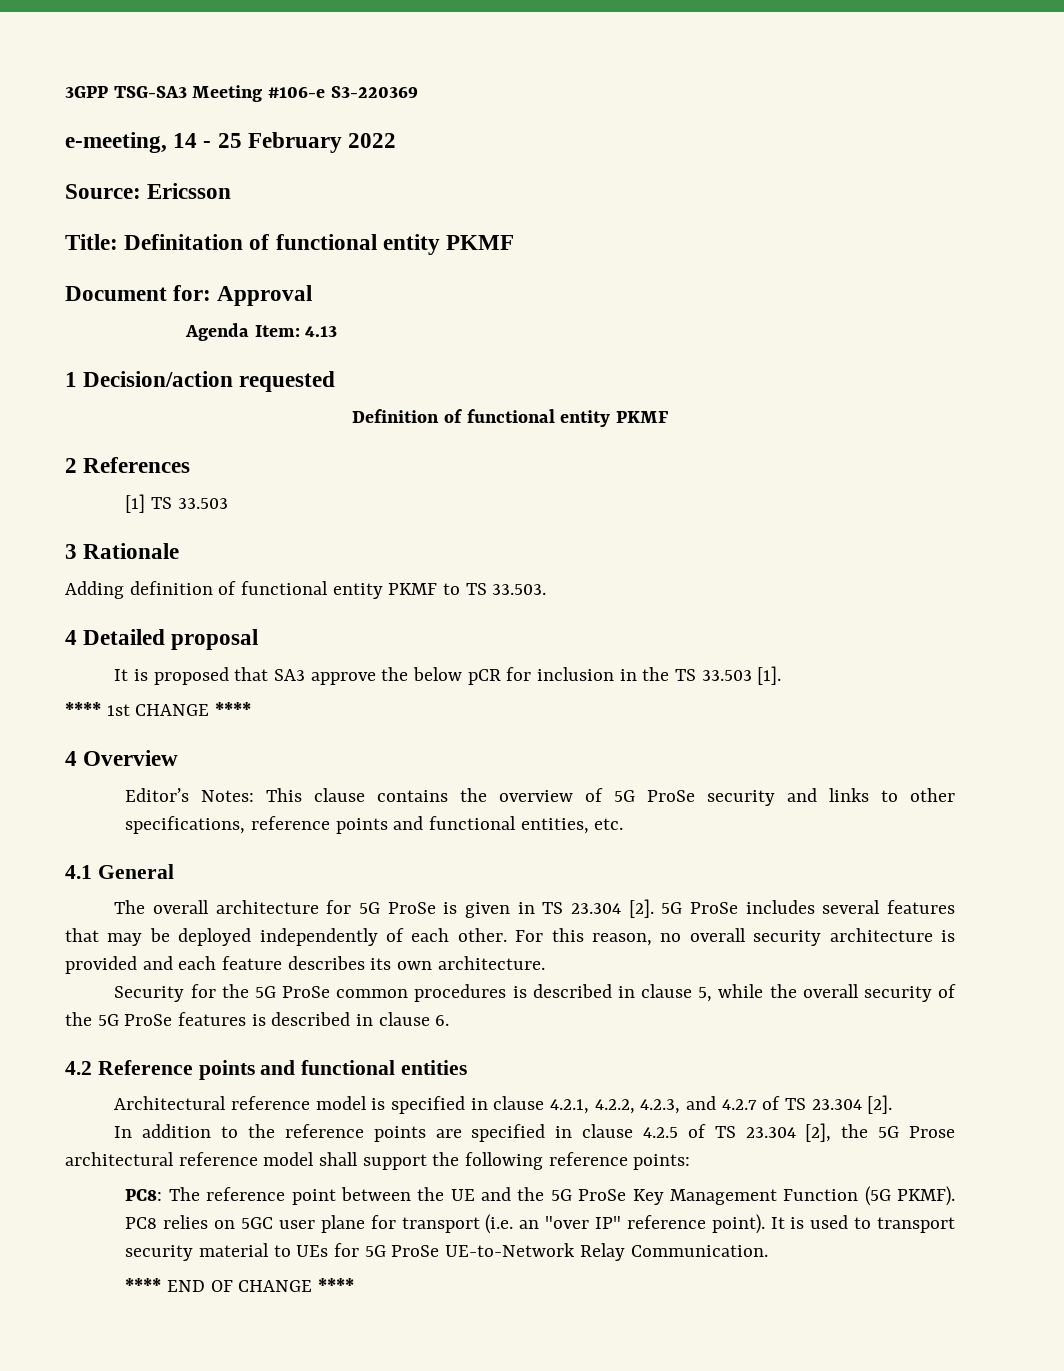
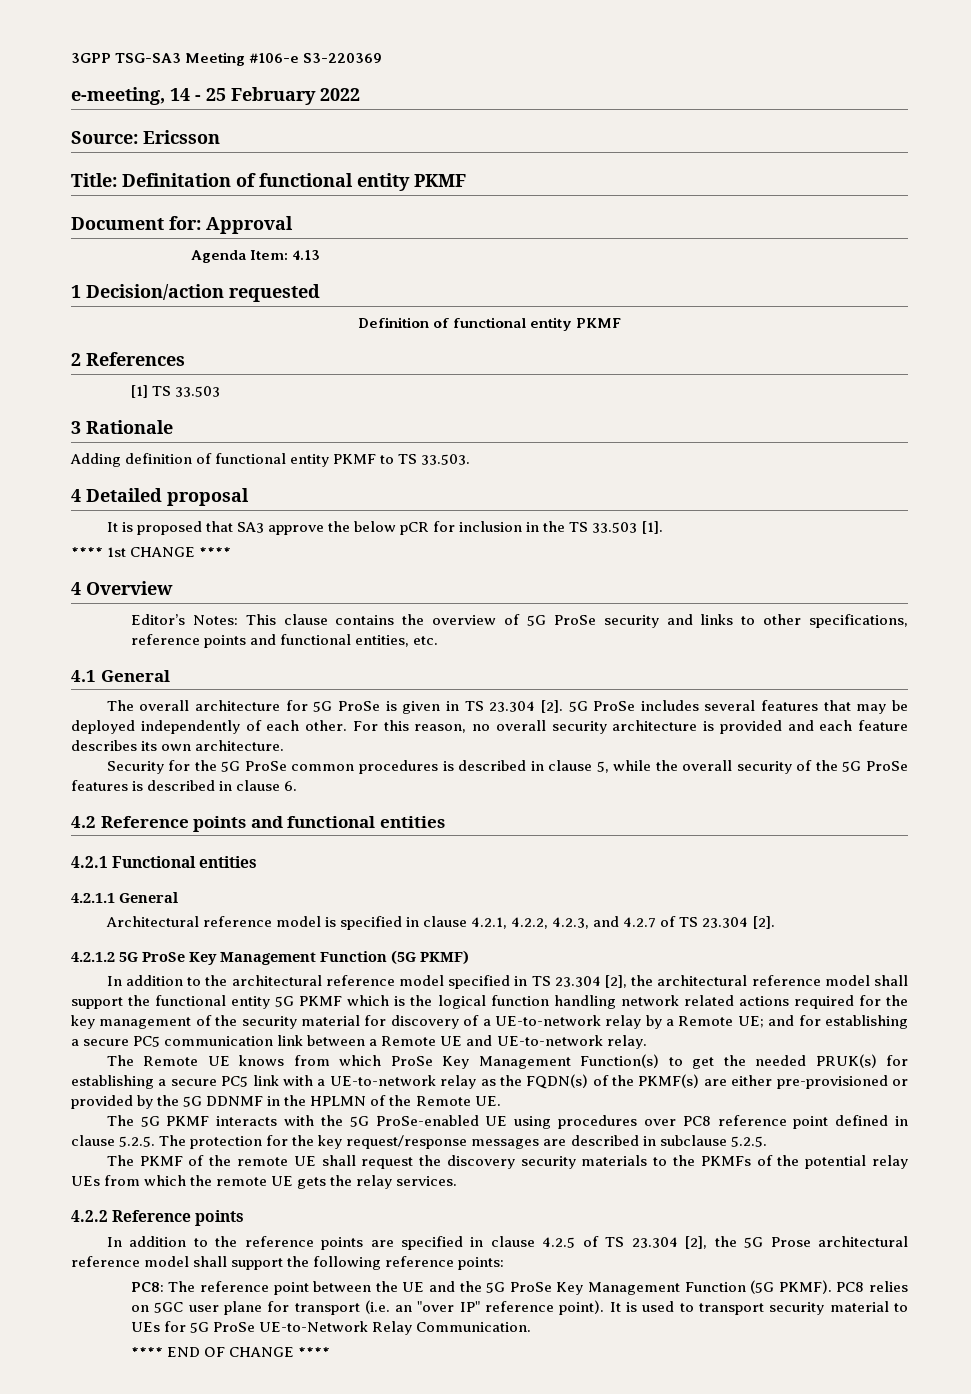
+ 4.2.1 Functional entities
+ 4.2.1.1 General
+ 4.2.1.2 5G ProSe Key Management Function (5G PKMF)
+ In addition to the architectural reference model specified in TS 23.304 [2], the architectural reference model shall support the functional entity 5G PKMF which is the logical function handling network related actions required for the key management of the security material for discovery of a UE-to-network relay by a Remote UE; and for establishing a secure PC5 communication link between a Remote UE and UE-to-network relay.
+ The Remote UE knows from which ProSe Key Management Function(s) to get the needed PRUK(s) for establishing a secure PC5 link with a UE-to-network relay as the FQDN(s) of the PKMF(s) are either pre-provisioned or provided by the 5G DDNMF in the HPLMN of the Remote UE.
+ The 5G PKMF interacts with the 5G ProSe-enabled UE using procedures over PC8 reference point defined in clause 5.2.5. The protection for the key request/response messages are described in subclause 5.2.5.
+ The PKMF of the remote UE shall request the discovery security materials to the PKMFs of the potential relay UEs from which the remote UE gets the relay services.
+ 4.2.2 Reference points

